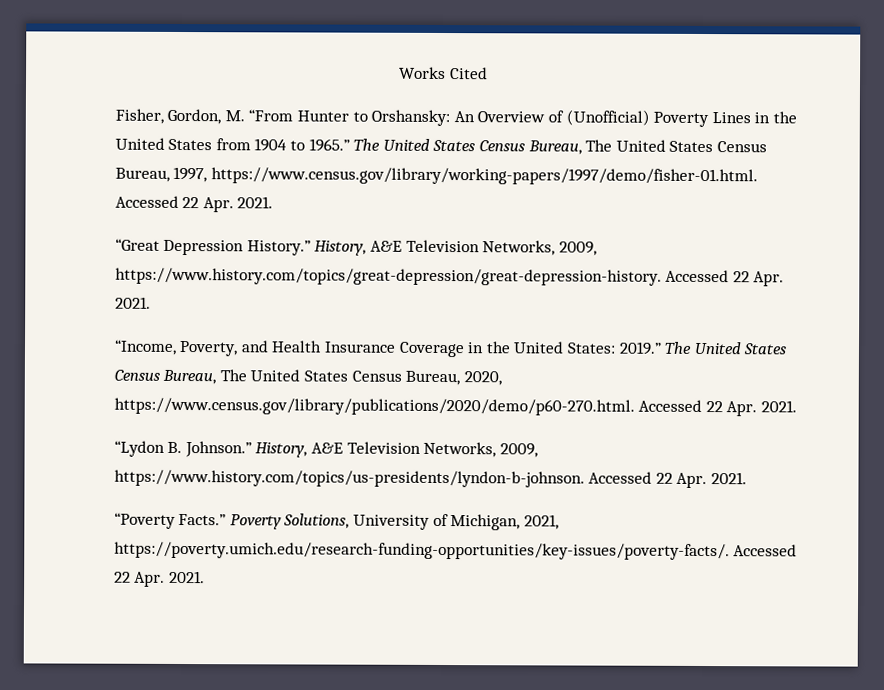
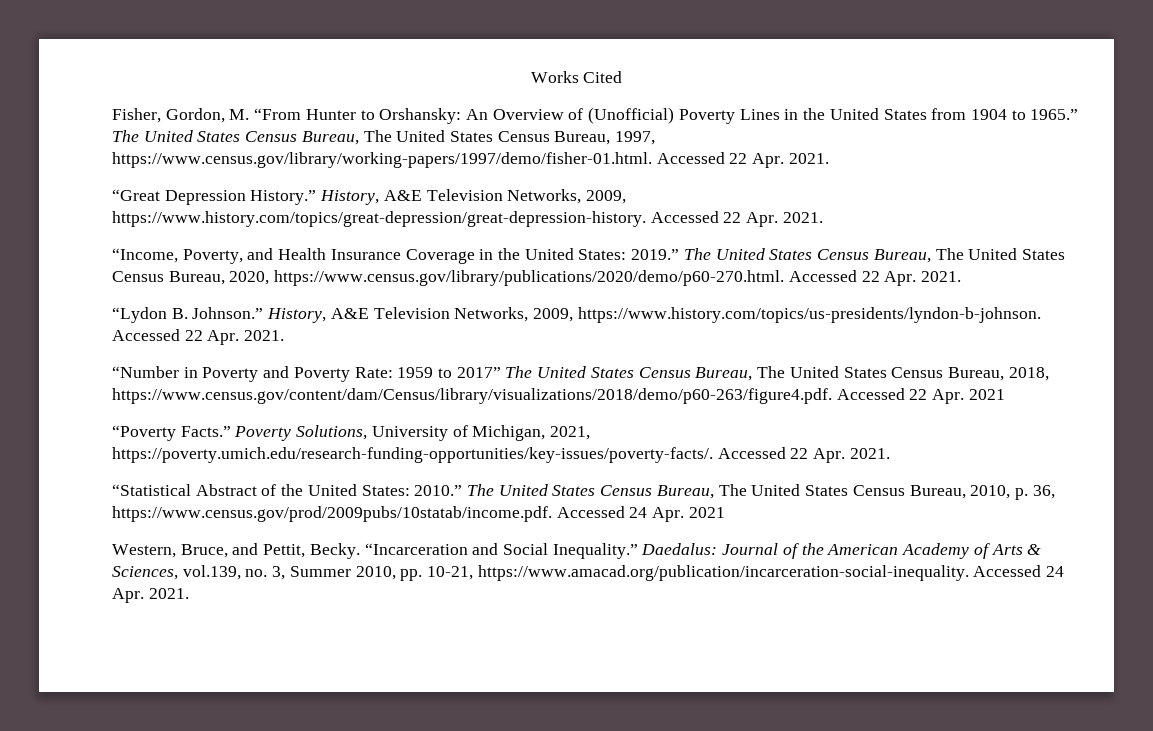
+ “Number in Poverty and Poverty Rate: 1959 to 2017” The United States Census Bureau, The United States Census Bureau, 2018, https://www.census.gov/content/dam/Census/library/visualizations/2018/demo/p60-263/figure4.pdf. Accessed 22 Apr. 2021
+ “Statistical Abstract of the United States: 2010.” The United States Census Bureau, The United States Census Bureau, 2010, p. 36, https://www.census.gov/prod/2009pubs/10statab/income.pdf. Accessed 24 Apr. 2021
+ Western, Bruce, and Pettit, Becky. “Incarceration and Social Inequality.” Daedalus: Journal of the American Academy of Arts & Sciences, vol.139, no. 3, Summer 2010, pp. 10-21, https://www.amacad.org/publication/incarceration-social-inequality. Accessed 24 Apr. 2021.

